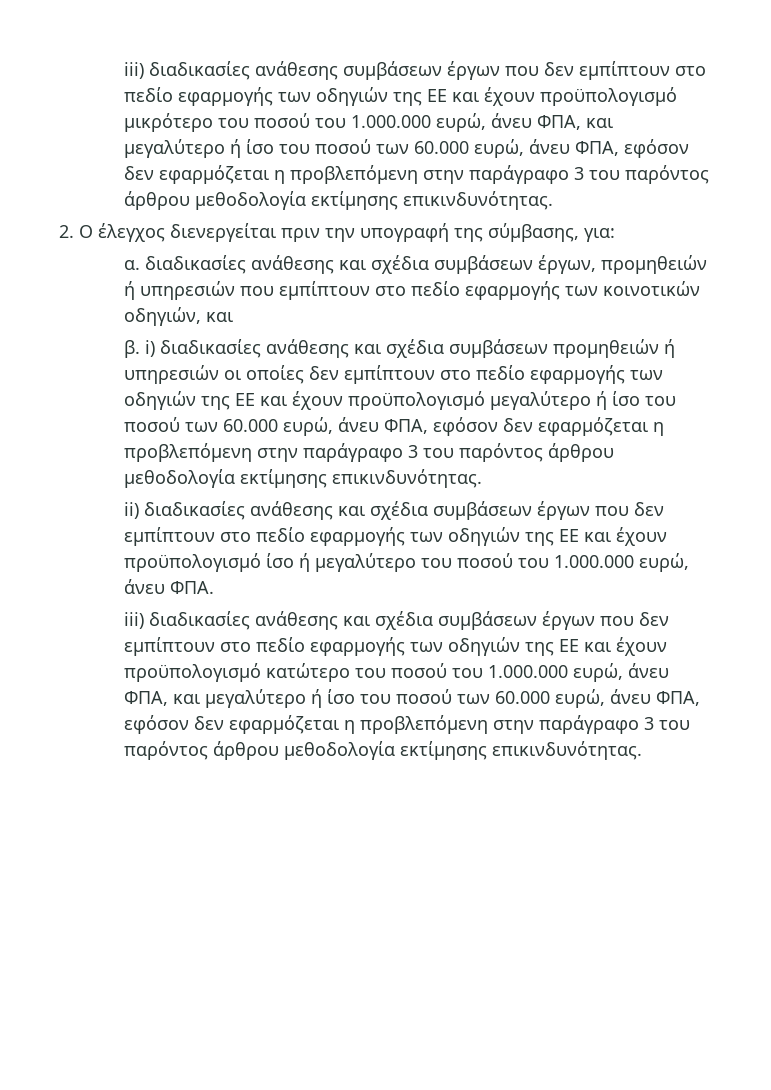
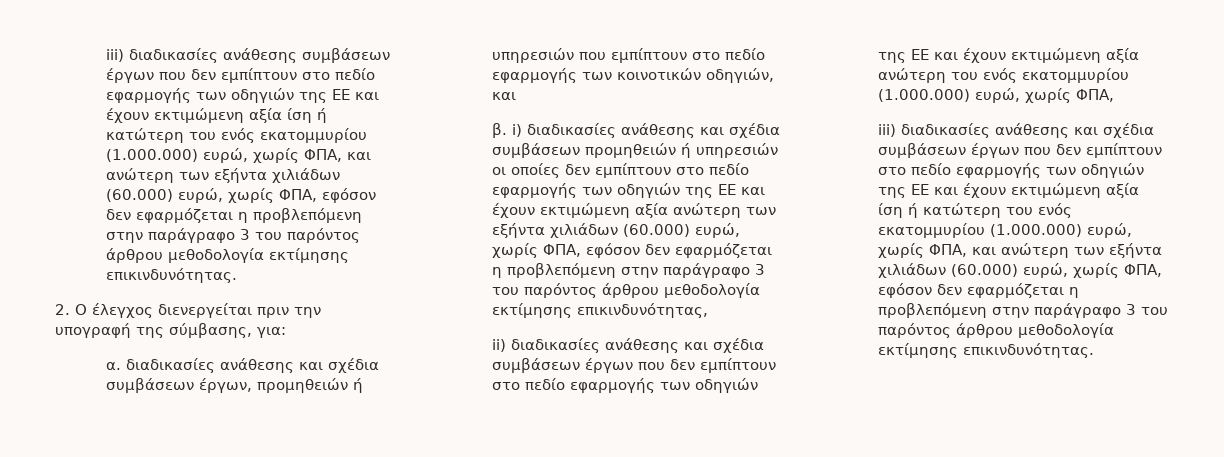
- iii) διαδικασίες ανάθεσης συμβάσεων έργων που δεν εμπίπτουν στο πεδίο εφαρμογής των οδηγιών της ΕΕ και έχουν προϋπολογισμό μικρότερο του ποσού του 1.000.000 ευρώ, άνευ ΦΠΑ, και μεγαλύτερο ή ίσο του ποσού των 60.000 ευρώ, άνευ ΦΠΑ, εφόσον δεν εφαρμόζεται η προβλεπόμενη στην παράγραφο 3 του παρόντος άρθρου μεθοδολογία εκτίμησης επικινδυνότητας.
+ iii) διαδικασίες ανάθεσης συμβάσεων έργων που δεν εμπίπτουν στο πεδίο εφαρμογής των οδηγιών της ΕΕ και έχουν εκτιμώμενη αξία ίση ή κατώτερη του ενός εκατομμυρίου (1.000.000) ευρώ, χωρίς ΦΠΑ, και ανώτερη των εξήντα χιλιάδων (60.000) ευρώ, χωρίς ΦΠΑ, εφόσον δεν εφαρμόζεται η προβλεπόμενη στην παράγραφο 3 του παρόντος άρθρου μεθοδολογία εκτίμησης επικινδυνότητας.
- β. i) διαδικασίες ανάθεσης και σχέδια συμβάσεων προμηθειών ή υπηρεσιών οι οποίες δεν εμπίπτουν στο πεδίο εφαρμογής των οδηγιών της ΕΕ και έχουν προϋπολογισμό μεγαλύτερο ή ίσο του ποσού των 60.000 ευρώ, άνευ ΦΠΑ, εφόσον δεν εφαρμόζεται η προβλεπόμενη στην παράγραφο 3 του παρόντος άρθρου μεθοδολογία εκτίμησης επικινδυνότητας.
+ β. i) διαδικασίες ανάθεσης και σχέδια συμβάσεων προμηθειών ή υπηρεσιών οι οποίες δεν εμπίπτουν στο πεδίο εφαρμογής των οδηγιών της ΕΕ και έχουν εκτιμώμενη αξία ανώτερη των εξήντα χιλιάδων (60.000) ευρώ, χωρίς ΦΠΑ, εφόσον δεν εφαρμόζεται η προβλεπόμενη στην παράγραφο 3 του παρόντος άρθρου μεθοδολογία εκτίμησης επικινδυνότητας,
- ii) διαδικασίες ανάθεσης και σχέδια συμβάσεων έργων που δεν εμπίπτουν στο πεδίο εφαρμογής των οδηγιών της ΕΕ και έχουν προϋπολογισμό ίσο ή μεγαλύτερο του ποσού του 1.000.000 ευρώ, άνευ ΦΠΑ.
+ ii) διαδικασίες ανάθεσης και σχέδια συμβάσεων έργων που δεν εμπίπτουν στο πεδίο εφαρμογής των οδηγιών της ΕΕ και έχουν εκτιμώμενη αξία ανώτερη του ενός εκατομμυρίου (1.000.000) ευρώ, χωρίς ΦΠΑ,
- iii) διαδικασίες ανάθεσης και σχέδια συμβάσεων έργων που δεν εμπίπτουν στο πεδίο εφαρμογής των οδηγιών της ΕΕ και έχουν προϋπολογισμό κατώτερο του ποσού του 1.000.000 ευρώ, άνευ ΦΠΑ, και μεγαλύτερο ή ίσο του ποσού των 60.000 ευρώ, άνευ ΦΠΑ, εφόσον δεν εφαρμόζεται η προβλεπόμενη στην παράγραφο 3 του παρόντος άρθρου μεθοδολογία εκτίμησης επικινδυνότητας.
+ iii) διαδικασίες ανάθεσης και σχέδια συμβάσεων έργων που δεν εμπίπτουν στο πεδίο εφαρμογής των οδηγιών της ΕΕ και έχουν εκτιμώμενη αξία ίση ή κατώτερη του ενός εκατομμυρίου (1.000.000) ευρώ, χωρίς ΦΠΑ, και ανώτερη των εξήντα χιλιάδων (60.000) ευρώ, χωρίς ΦΠΑ, εφόσον δεν εφαρμόζεται η προβλεπόμενη στην παράγραφο 3 του παρόντος άρθρου μεθοδολογία εκτίμησης επικινδυνότητας.

